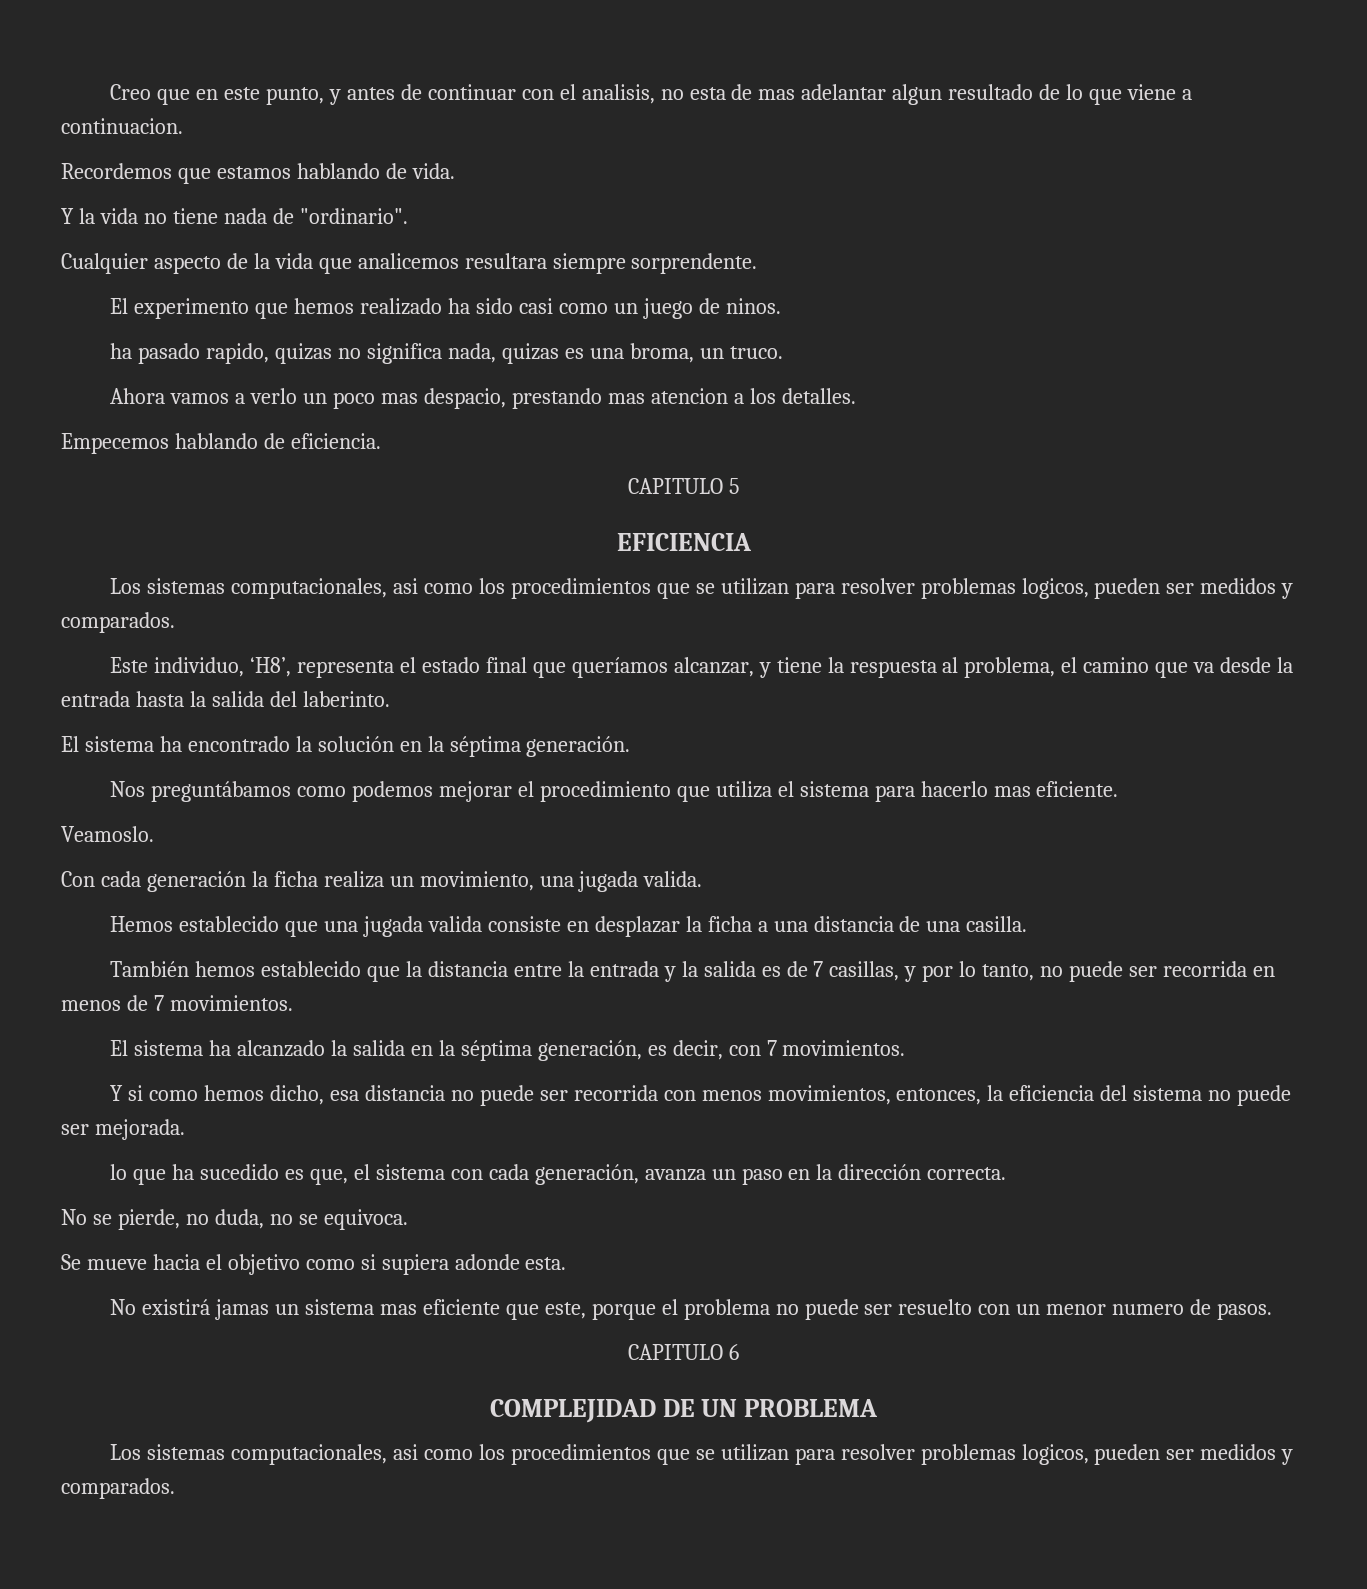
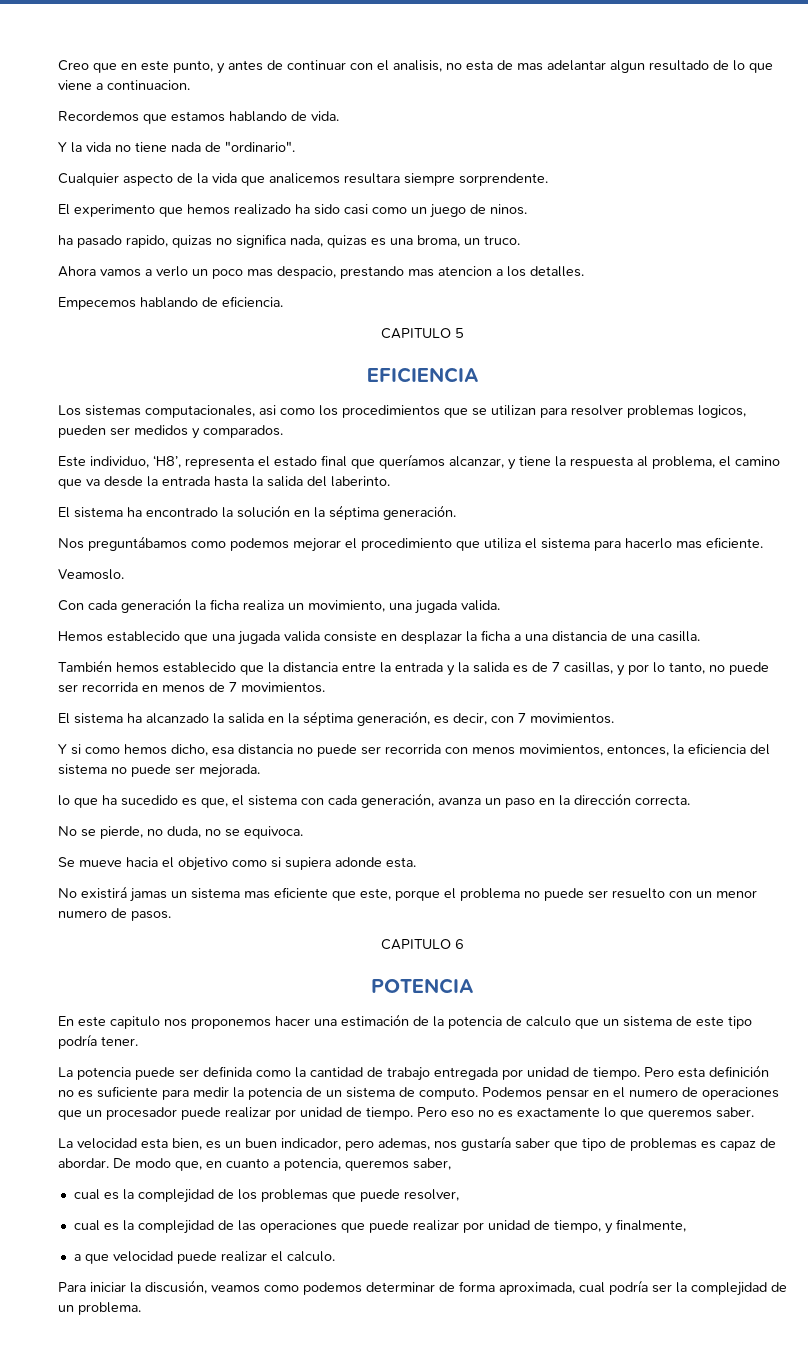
- COMPLEJIDAD DE UN PROBLEMA
- Los sistemas computacionales, asi como los procedimientos que se utilizan para resolver problemas logicos, pueden ser medidos y comparados.
+ POTENCIA
+ En este capitulo nos proponemos hacer una estimación de la potencia de calculo que un sistema de este tipo podría tener.
+ La potencia puede ser definida como la cantidad de trabajo entregada por unidad de tiempo. Pero esta definición no es suficiente para medir la potencia de un sistema de computo. Podemos pensar en el numero de operaciones que un procesador puede realizar por unidad de tiempo. Pero eso no es exactamente lo que queremos saber.
+ La velocidad esta bien, es un buen indicador, pero ademas, nos gustaría saber que tipo de problemas es capaz de abordar. De modo que, en cuanto a potencia, queremos saber,
+ cual es la complejidad de los problemas que puede resolver,
+ cual es la complejidad de las operaciones que puede realizar por unidad de tiempo, y finalmente,
+ a que velocidad puede realizar el calculo.
+ Para iniciar la discusión, veamos como podemos determinar de forma aproximada, cual podría ser la complejidad de un problema.

